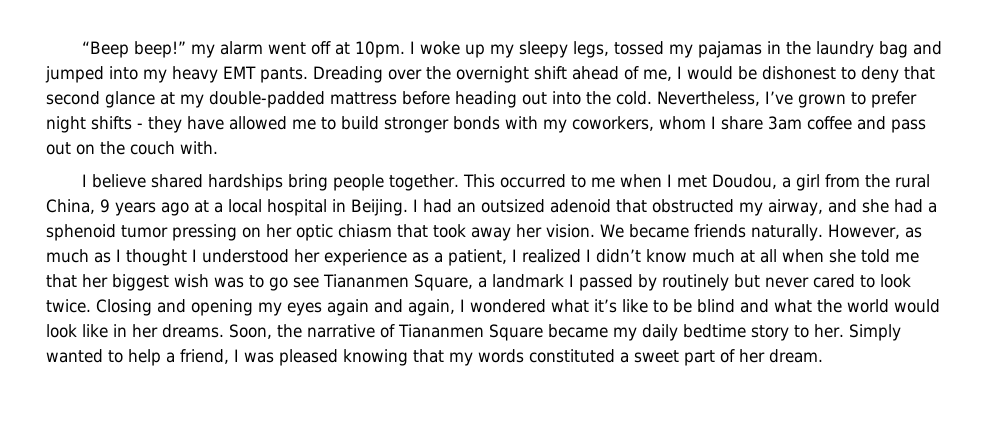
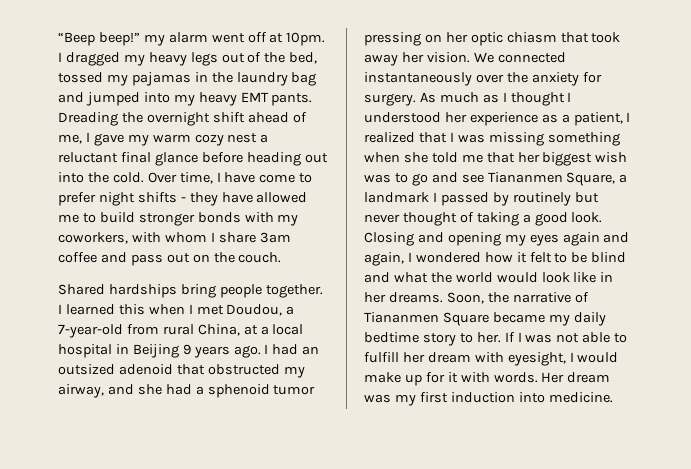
- I woke up my sleepy legs, tossed my pajamas in the laundry bag and jumped into my heavy EMT pants.
+ I dragged my heavy legs out of the bed, tossed my pajamas in the laundry bag and jumped into my heavy EMT pants.
- Dreading over the overnight shift ahead of me, I would be dishonest to deny that second glance at my double-padded mattress before heading out into the cold.
+ Dreading the overnight shift ahead of me, I gave my warm cozy nest a reluctant final glance before heading out into the cold.
- Nevertheless, I’ve grown to prefer night shifts - they have allowed me to build stronger bonds with my coworkers, whom I share 3am coffee and pass out on the couch with.
- I believe shared hardships bring people together. This occurred to me when I met Doudou, a girl from the rural China, 9 years ago at a local hospital in Beijing.
+ Over time, I have come to prefer night shifts - they have allowed me to build stronger bonds with my coworkers, with whom I share 3am coffee and pass out on the couch.
+ Shared hardships bring people together. I learned this when I met Doudou, a 7-year-old from rural China, at a local hospital in Beijing 9 years ago.
- We became friends naturally. However, as much as I thought I understood her experience as a patient, I realized I didn’t know much at all when she told me that her biggest wish was to go see Tiananmen Square, a landmark I passed by routinely but never cared to look twice.
+ We connected instantaneously over the anxiety for surgery. As much as I thought I understood her experience as a patient, I realized that I was missing something when she told me that her biggest wish was to go and see Tiananmen Square, a landmark I passed by routinely but never thought of taking a good look.
- Closing and opening my eyes again and again, I wondered what it’s like to be blind and what the world would look like in her dreams.
+ Closing and opening my eyes again and again, I wondered how it felt to be blind and what the world would look like in her dreams.
- Simply wanted to help a friend, I was pleased knowing that my words constituted a sweet part of her dream.
+ If I was not able to fulfill her dream with eyesight, I would make up for it with words. Her dream was my first induction into medicine.

